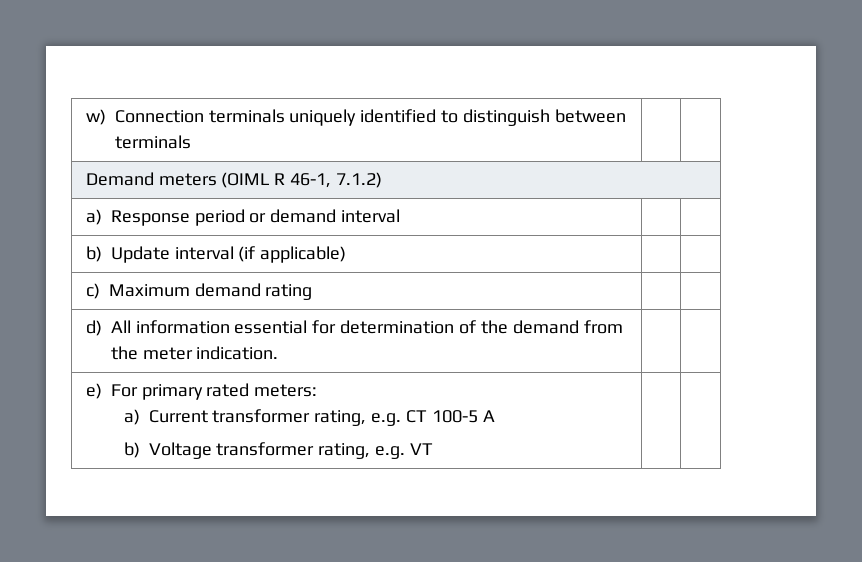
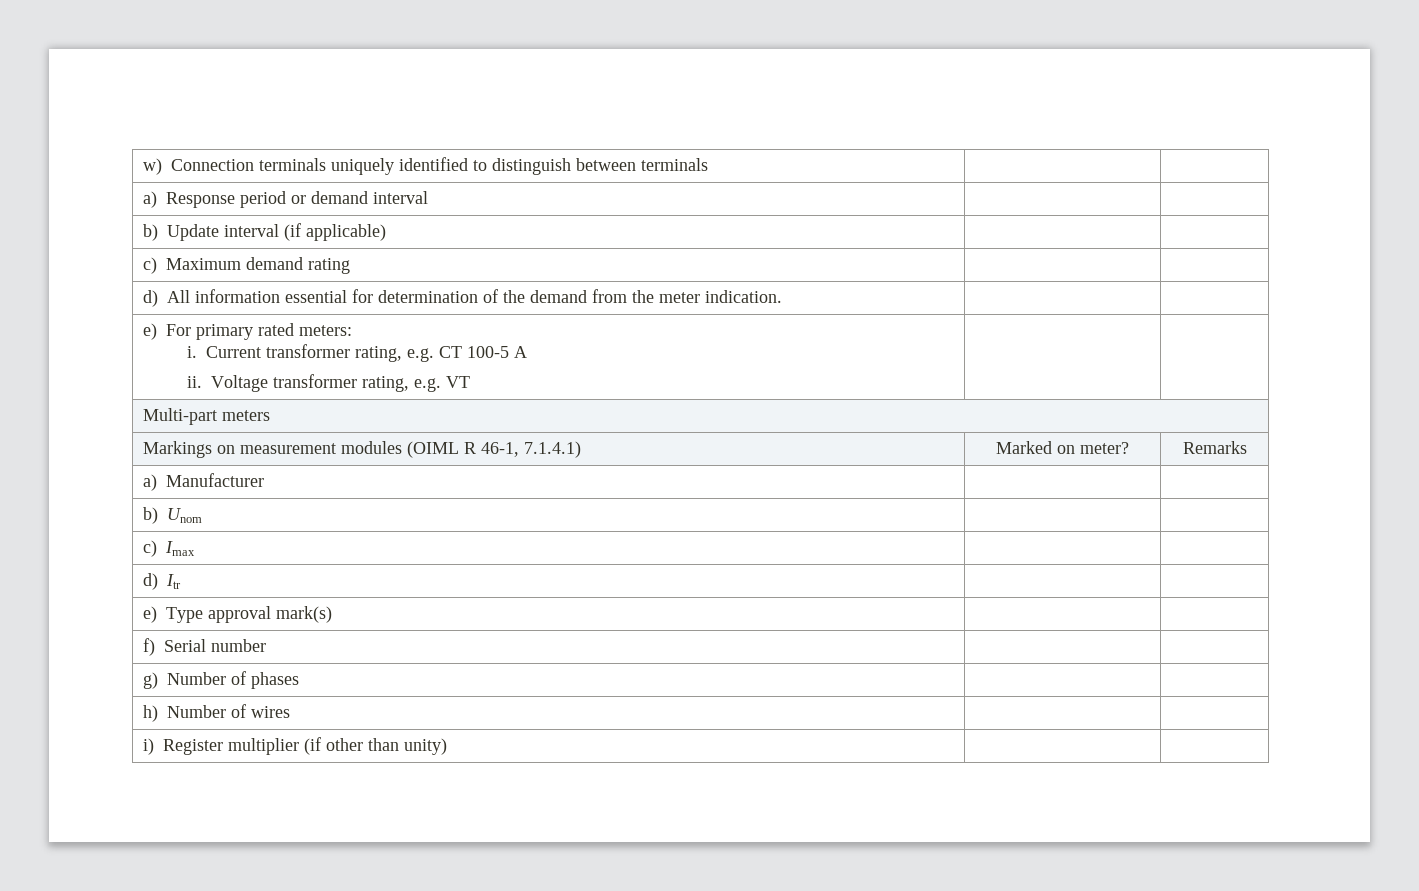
- Demand meters (OIML R 46-1, 7.1.2)
  e) For primary rated meters:
- a) Current transformer rating, e.g. CT 100-5 A
- b) Voltage transformer rating, e.g. VT | |
+ i. Current transformer rating, e.g. CT 100-5 A
+ ii. Voltage transformer rating, e.g. VT | |
+ Multi-part meters
+ Markings on measurement modules (OIML R 46-1, 7.1.4.1) | Marked on meter? | Remarks
+ a) Manufacturer | |
+ b) Unom | |
+ c) Imax | |
+ d) Itr | |
+ e) Type approval mark(s) | |
+ f) Serial number | |
+ g) Number of phases | |
+ h) Number of wires | |
+ i) Register multiplier (if other than unity) | |

